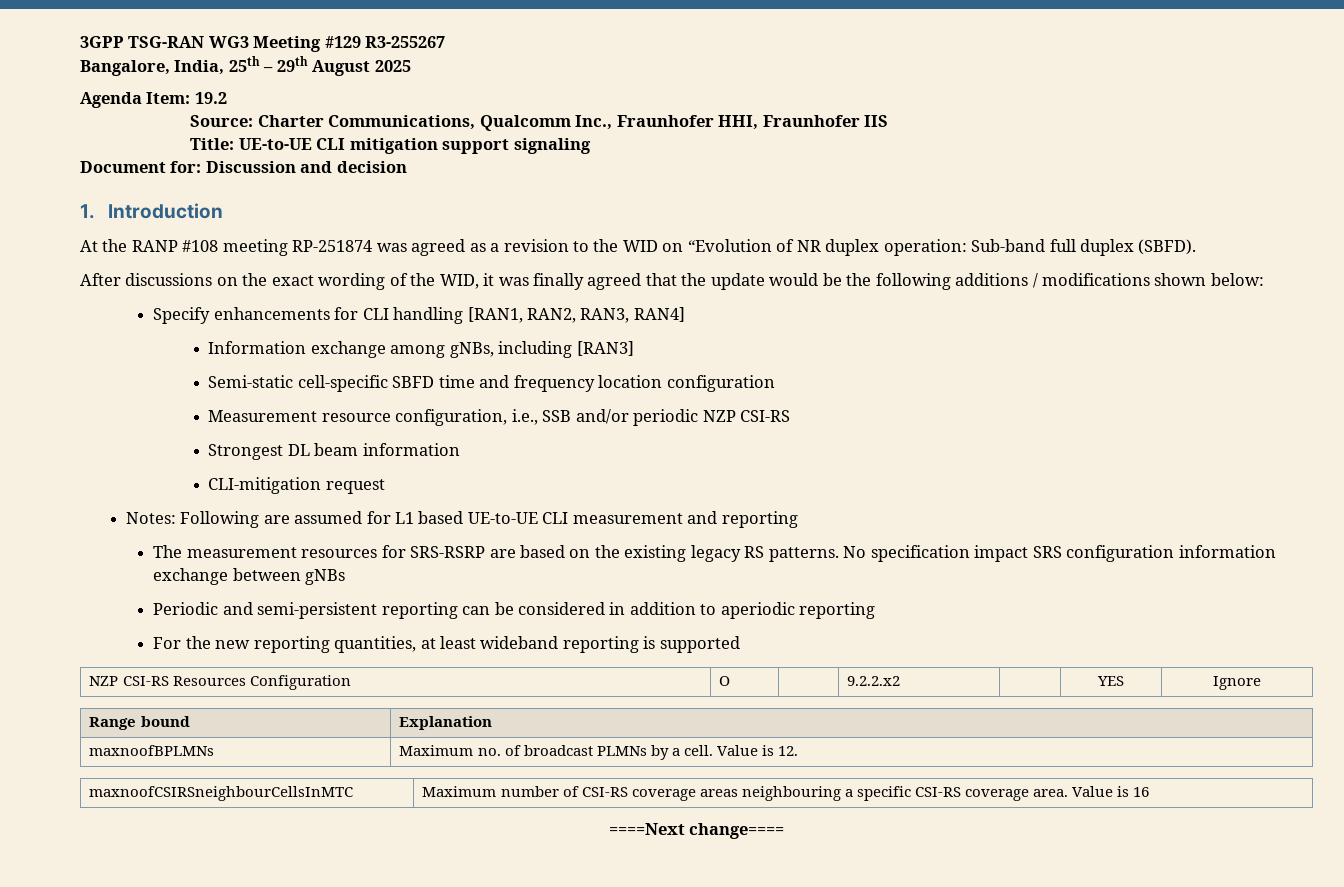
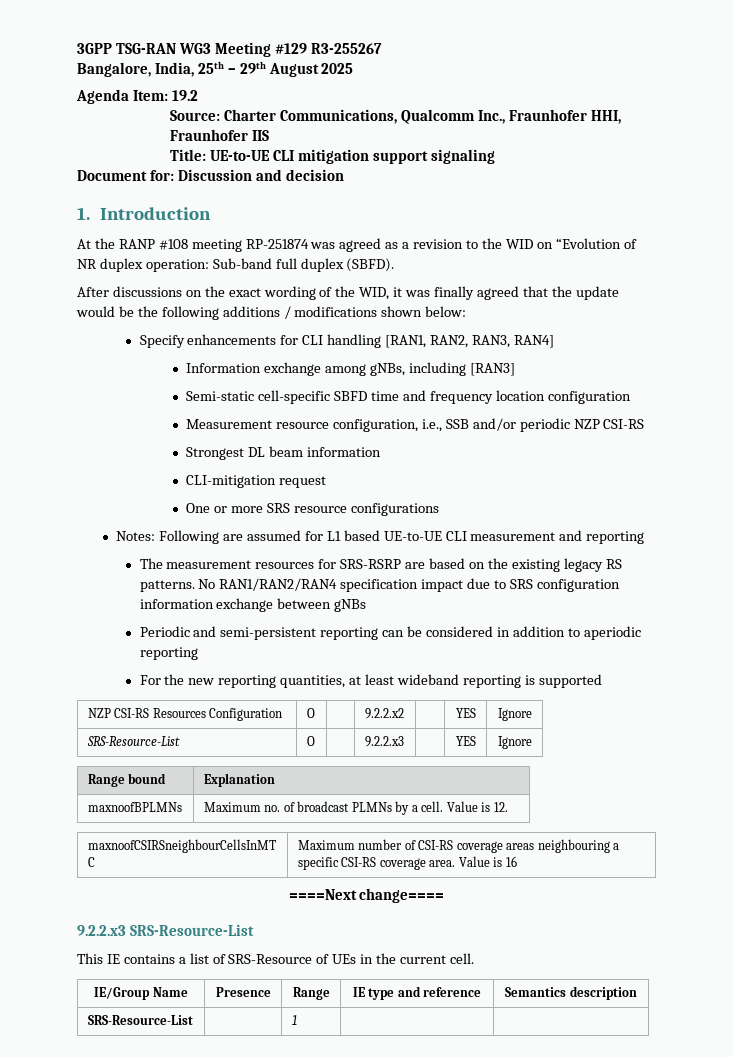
+ One or more SRS resource configurations
- No specification impact SRS configuration information exchange between gNBs
+ No RAN1/RAN2/RAN4 specification impact due to SRS configuration information exchange between gNBs
+ SRS-Resource-List | O | | 9.2.2.x3 | | YES | Ignore
+ 9.2.2.x3 SRS-Resource-List
+ This IE contains a list of SRS-Resource of UEs in the current cell.
+ IE/Group Name | Presence | Range | IE type and reference | Semantics description
+ SRS-Resource-List | | 1 | |

